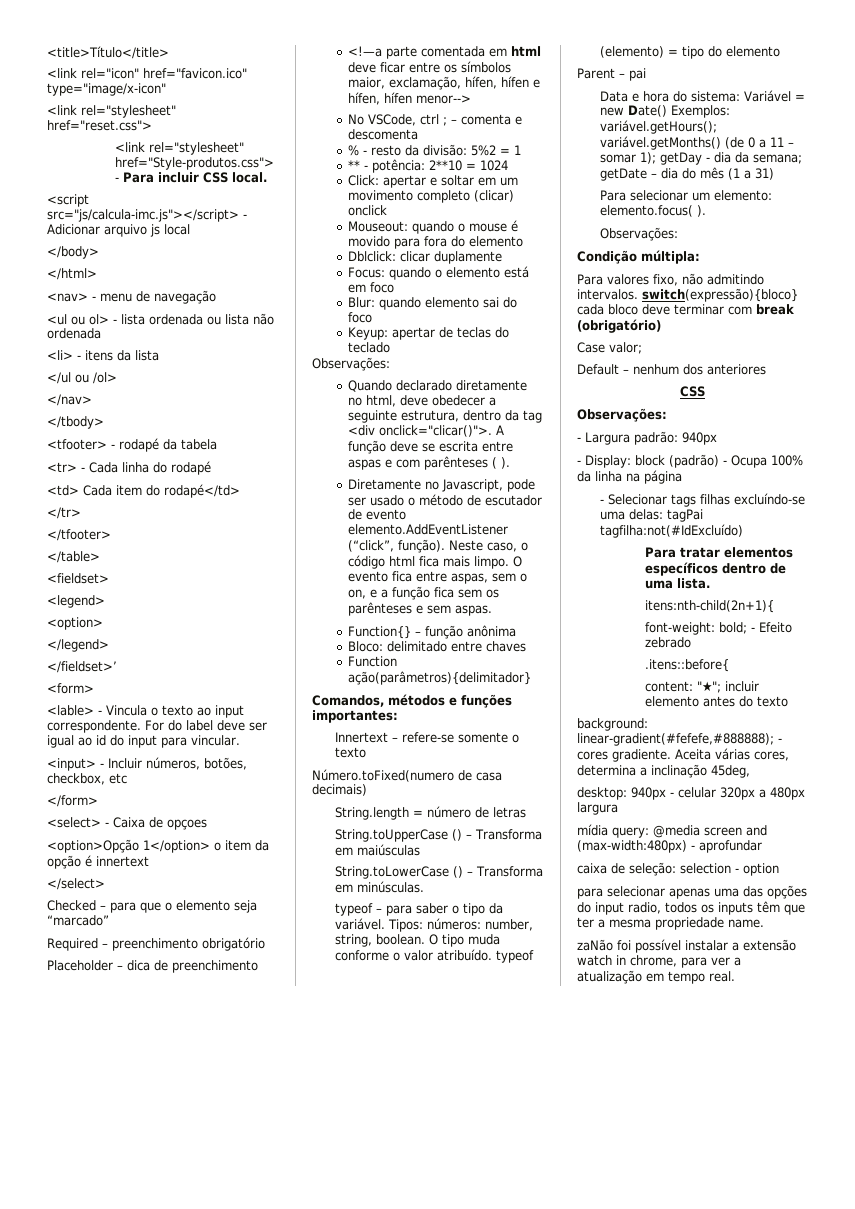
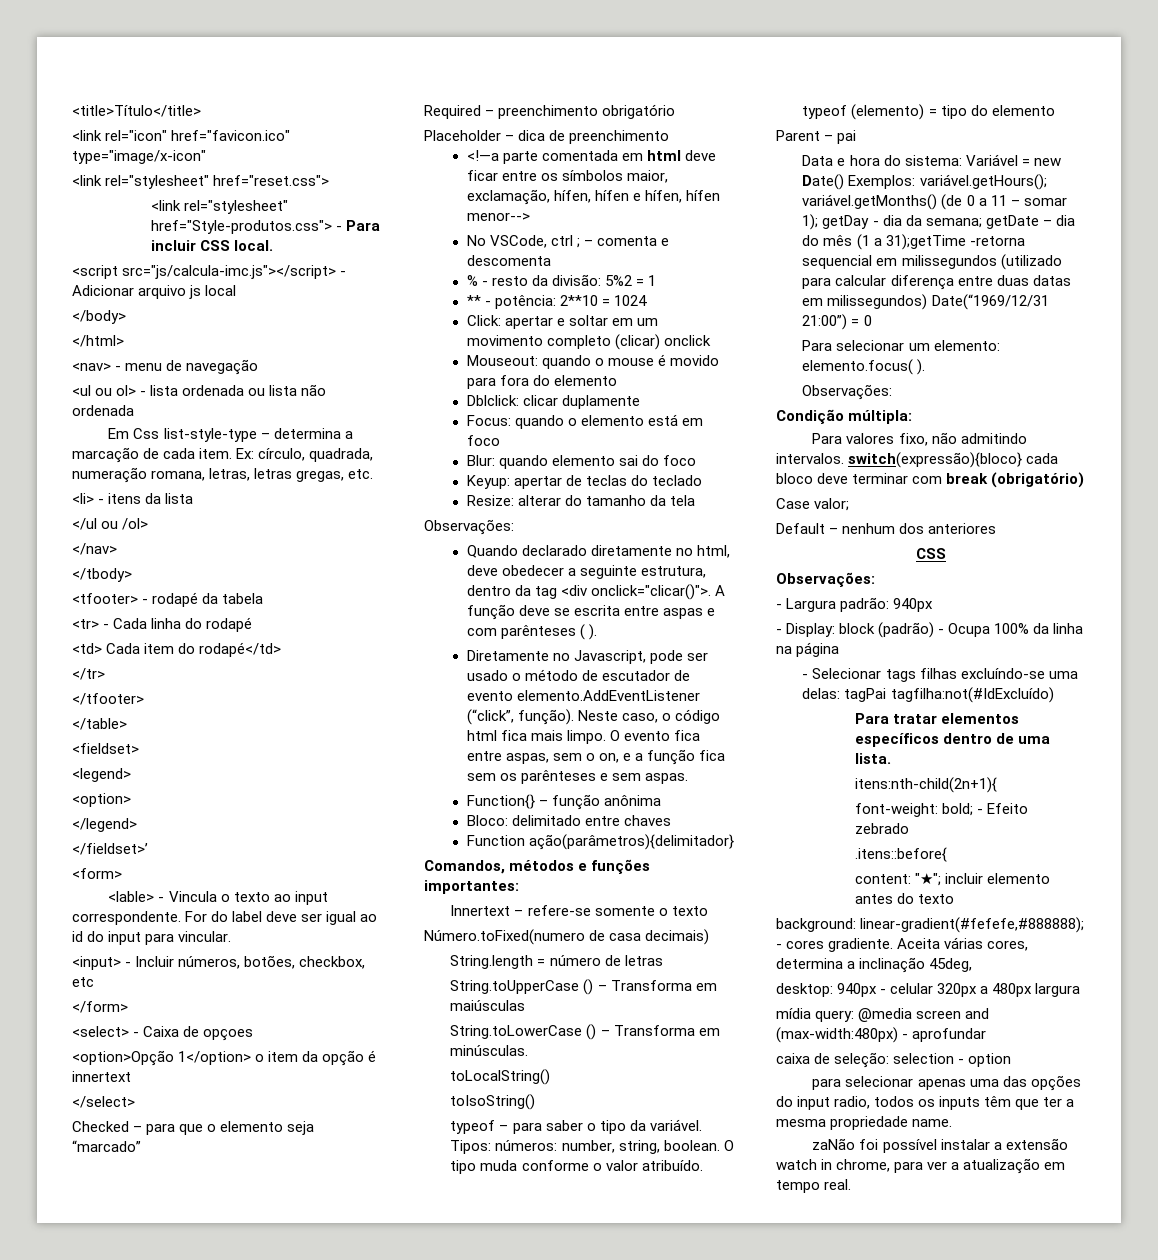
+ Em Css list-style-type – determina a marcação de cada item. Ex: círculo, quadrada, numeração romana, letras, letras gregas, etc.
+ Resize: alterar do tamanho da tela
+ toLocalString()
+ toIsoString()
- Data e hora do sistema: Variável = new Date() Exemplos: variável.getHours(); variável.getMonths() (de 0 a 11 – somar 1); getDay - dia da semana; getDate – dia do mês (1 a 31)
+ Data e hora do sistema: Variável = new Date() Exemplos: variável.getHours(); variável.getMonths() (de 0 a 11 – somar 1); getDay - dia da semana; getDate – dia do mês (1 a 31);getTime -retorna sequencial em milissegundos (utilizado para calcular diferença entre duas datas em milissegundos) Date(“1969/12/31 21:00”) = 0

